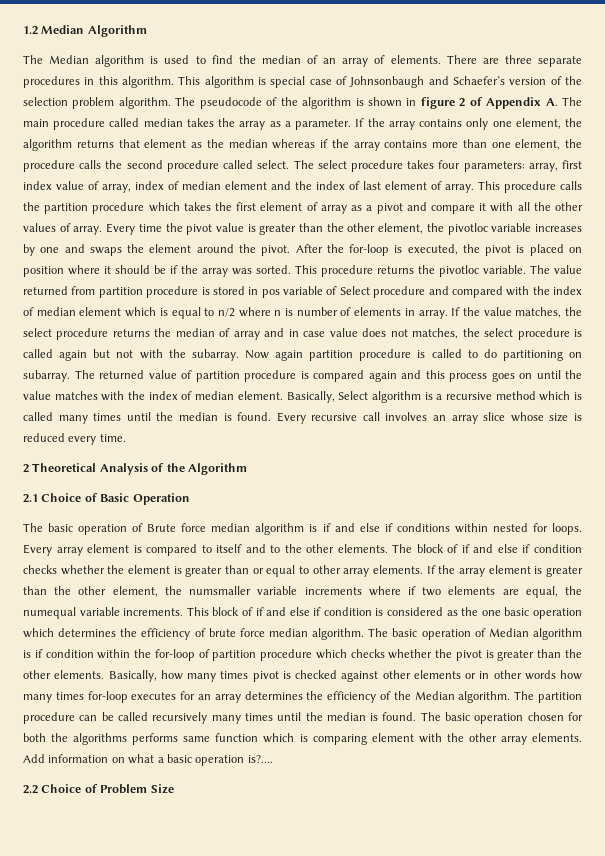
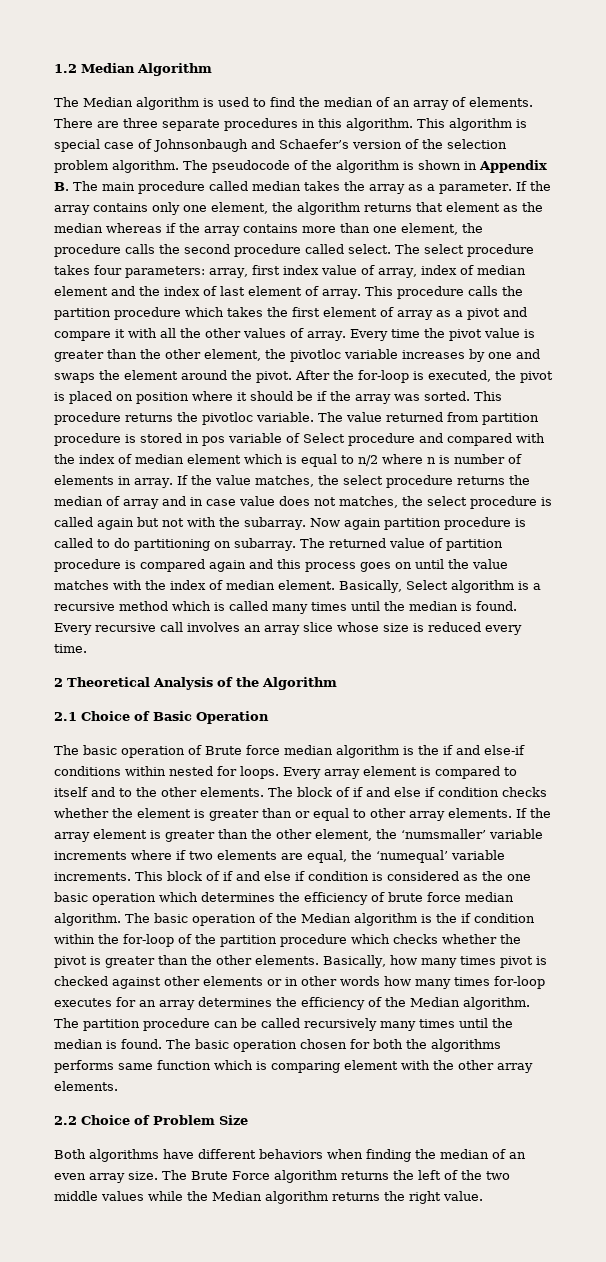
- The pseudocode of the algorithm is shown in figure 2 of Appendix A. The main procedure called median takes the array as a parameter.
+ The pseudocode of the algorithm is shown in Appendix B. The main procedure called median takes the array as a parameter.
- The basic operation of Brute force median algorithm is if and else if conditions within nested for loops.
+ The basic operation of Brute force median algorithm is the if and else-if conditions within nested for loops.
- If the array element is greater than the other element, the numsmaller variable increments where if two elements are equal, the numequal variable increments.
+ If the array element is greater than the other element, the ‘numsmaller’ variable increments where if two elements are equal, the ‘numequal’ variable increments.
- The basic operation of Median algorithm is if condition within the for-loop of partition procedure which checks whether the pivot is greater than the other elements.
+ The basic operation of the Median algorithm is the if condition within the for-loop of the partition procedure which checks whether the pivot is greater than the other elements.
- Add information on what a basic operation is?....
+ Both algorithms have different behaviors when finding the median of an even array size. The Brute Force algorithm returns the left of the two middle values while the Median algorithm returns the right value.

